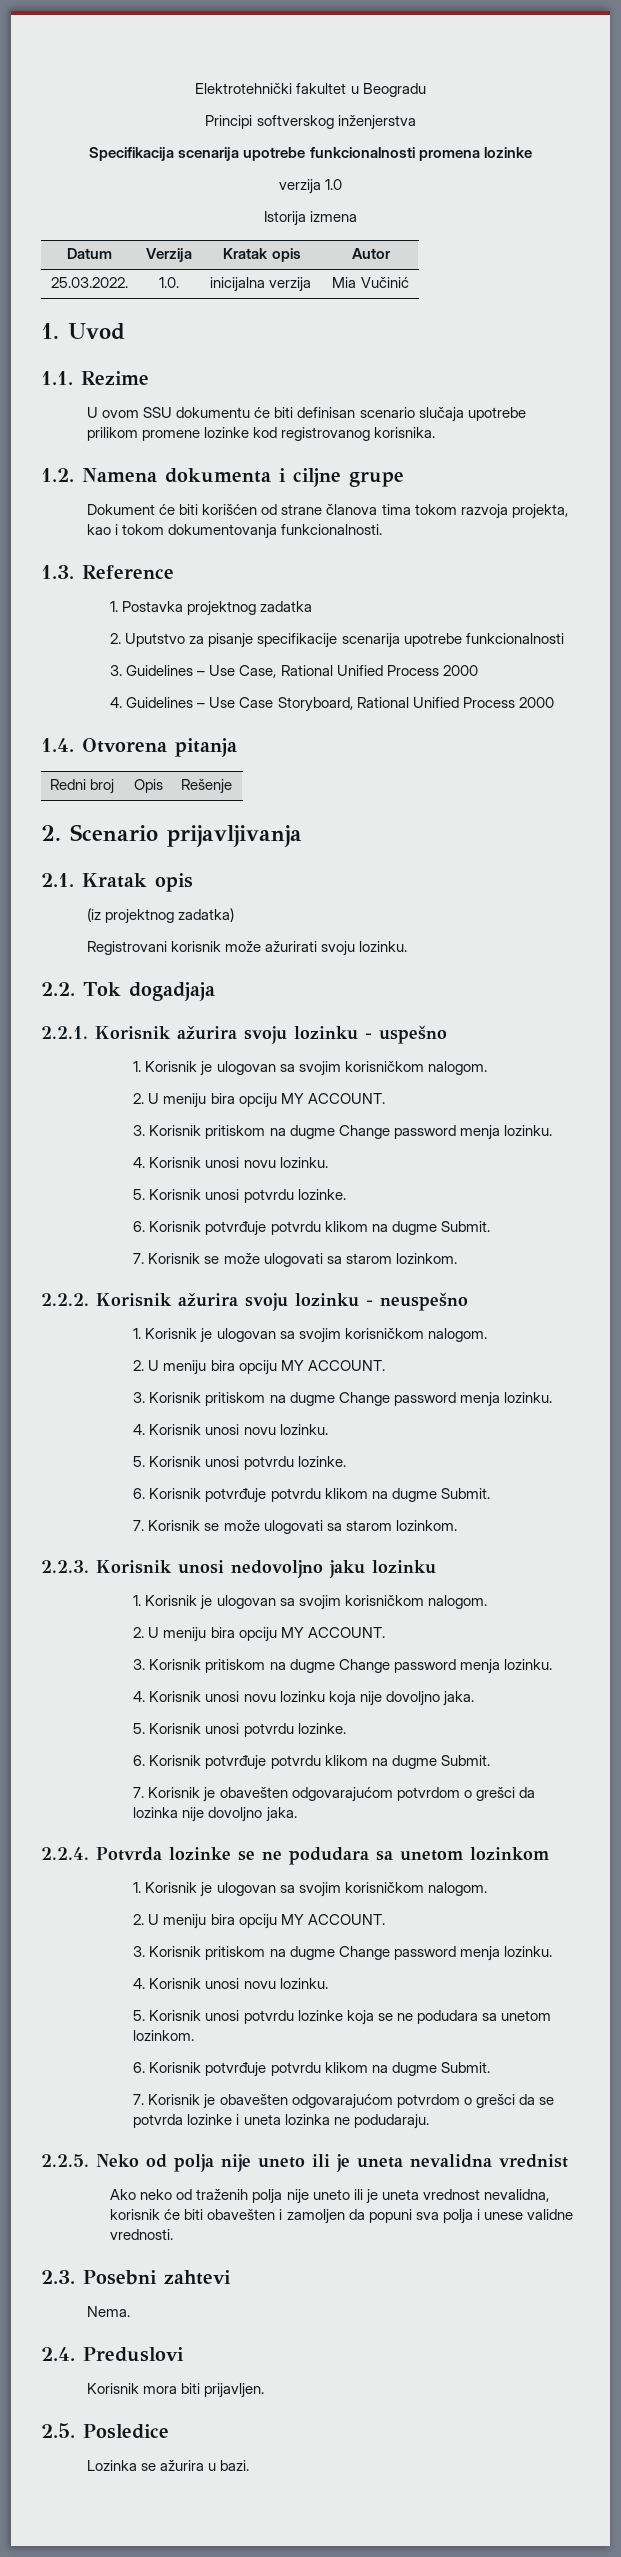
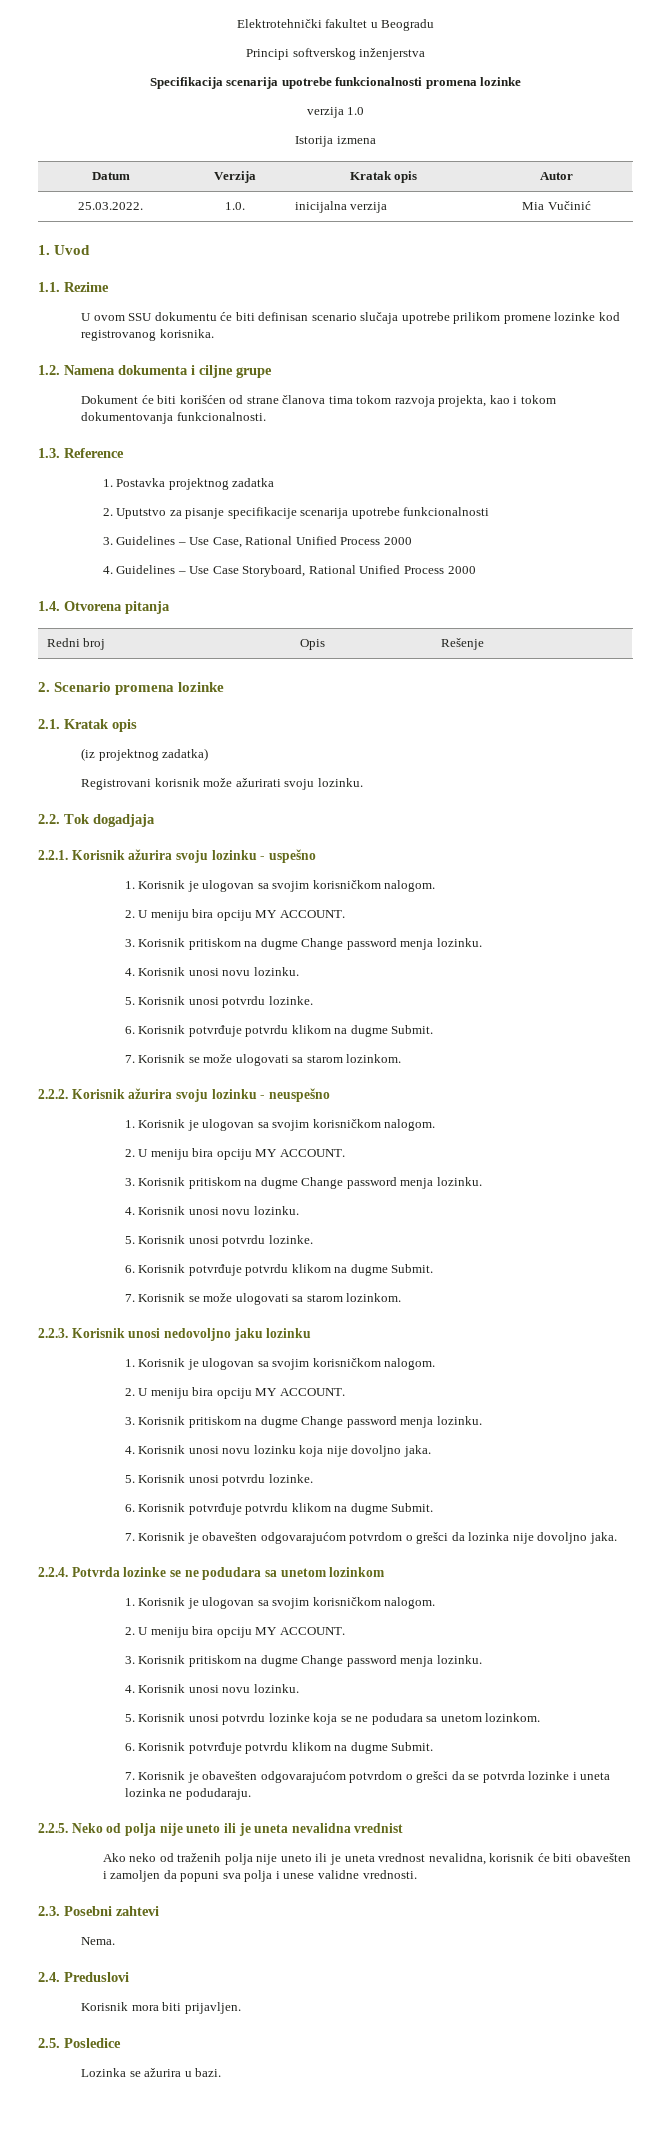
- 2. Scenario prijavljivanja
+ 2. Scenario promena lozinke

